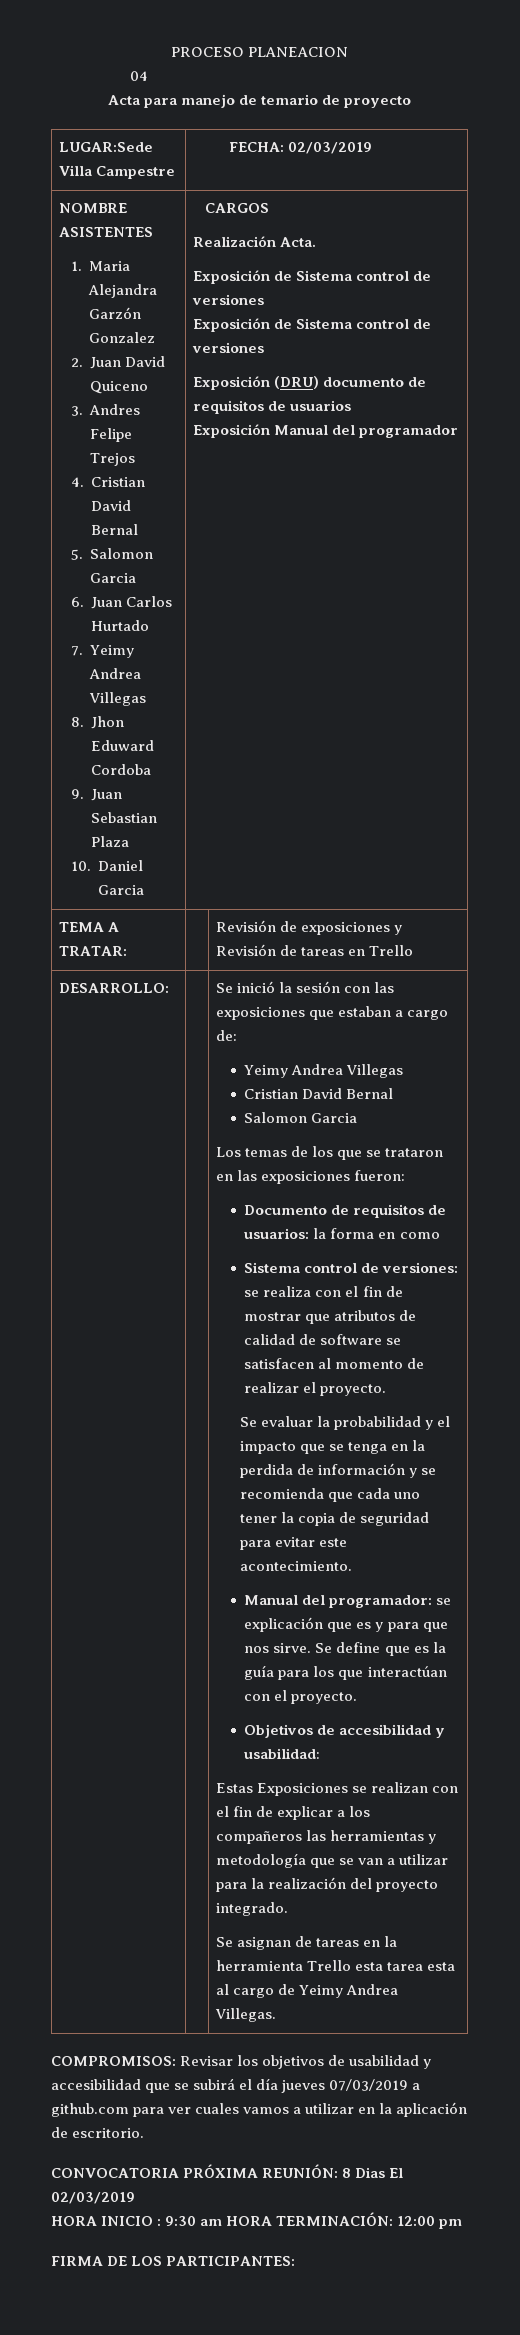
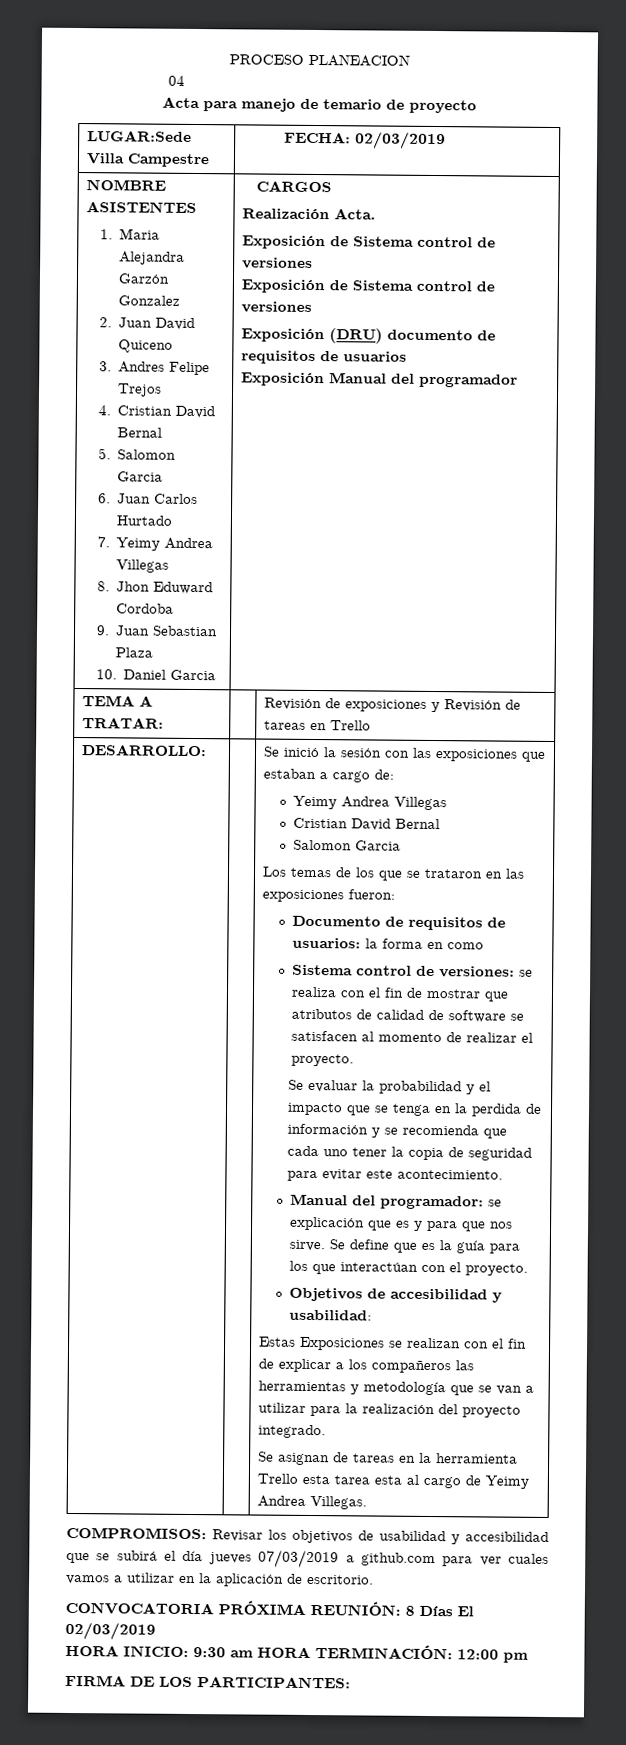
- CONVOCATORIA PRÓXIMA REUNIÓN: 8 Dias El 02/03/2019
+ CONVOCATORIA PRÓXIMA REUNIÓN: 8 Días El 02/03/2019
- HORA INICIO : 9:30 am HORA TERMINACIÓN: 12:00 pm
+ HORA INICIO: 9:30 am HORA TERMINACIÓN: 12:00 pm

